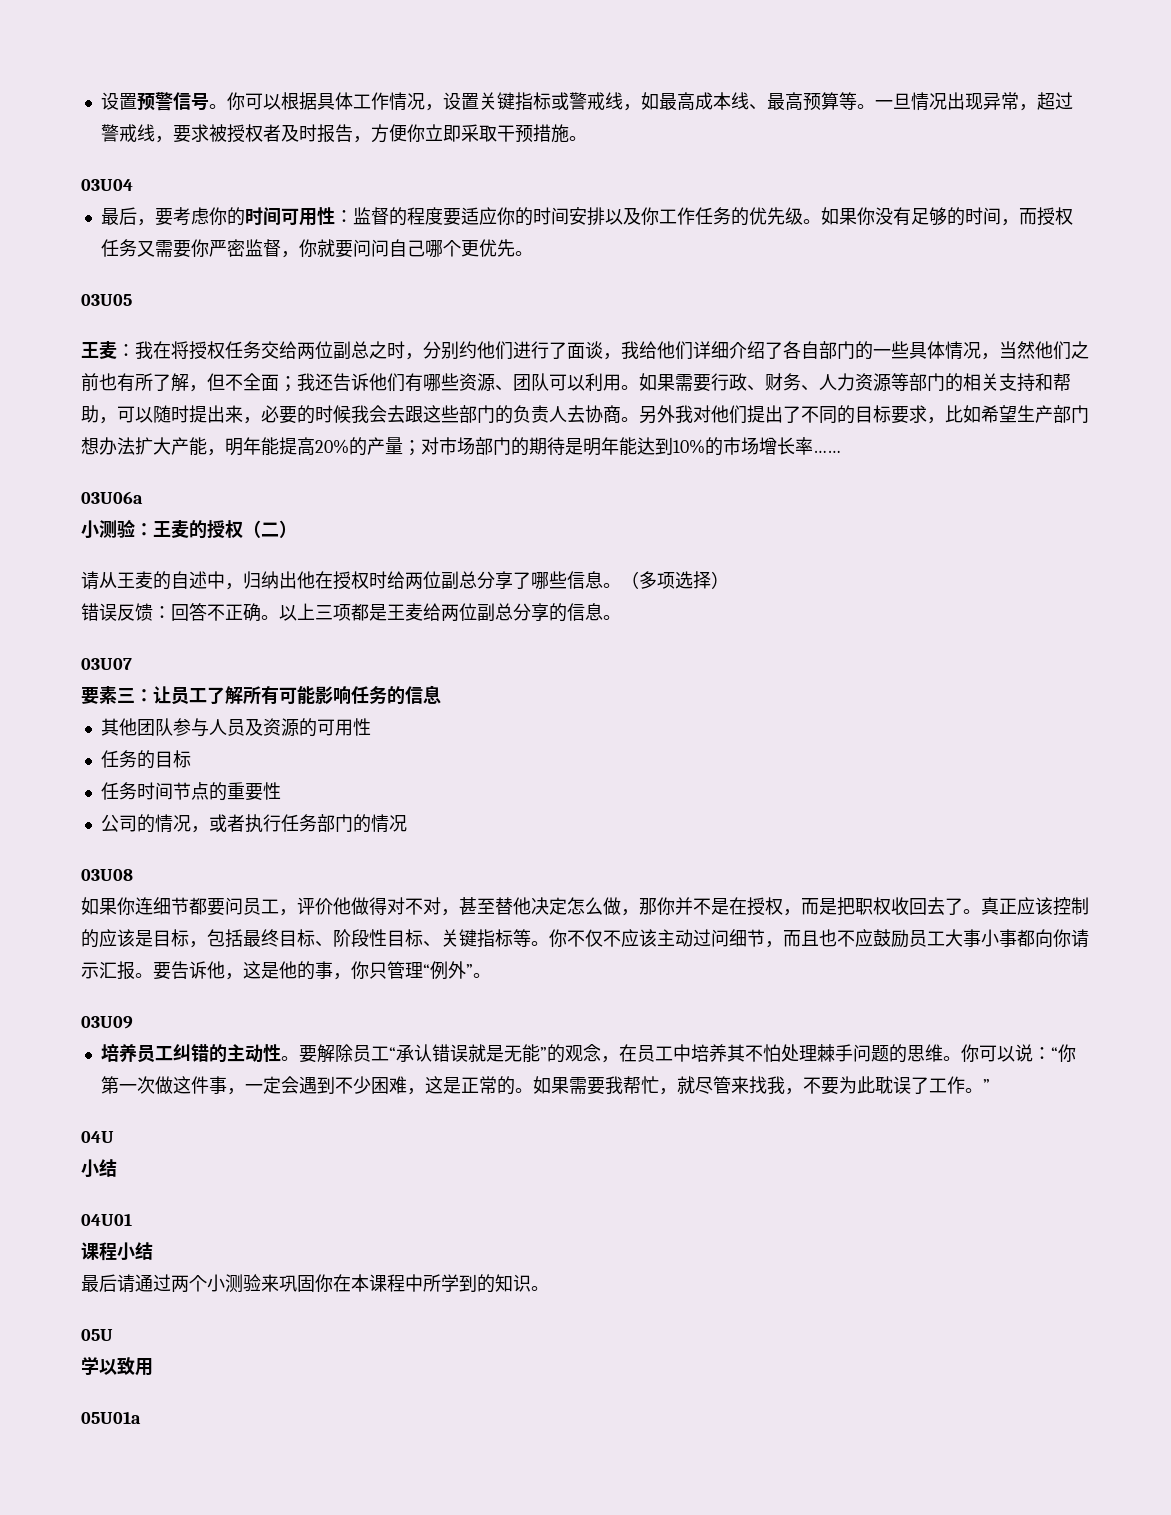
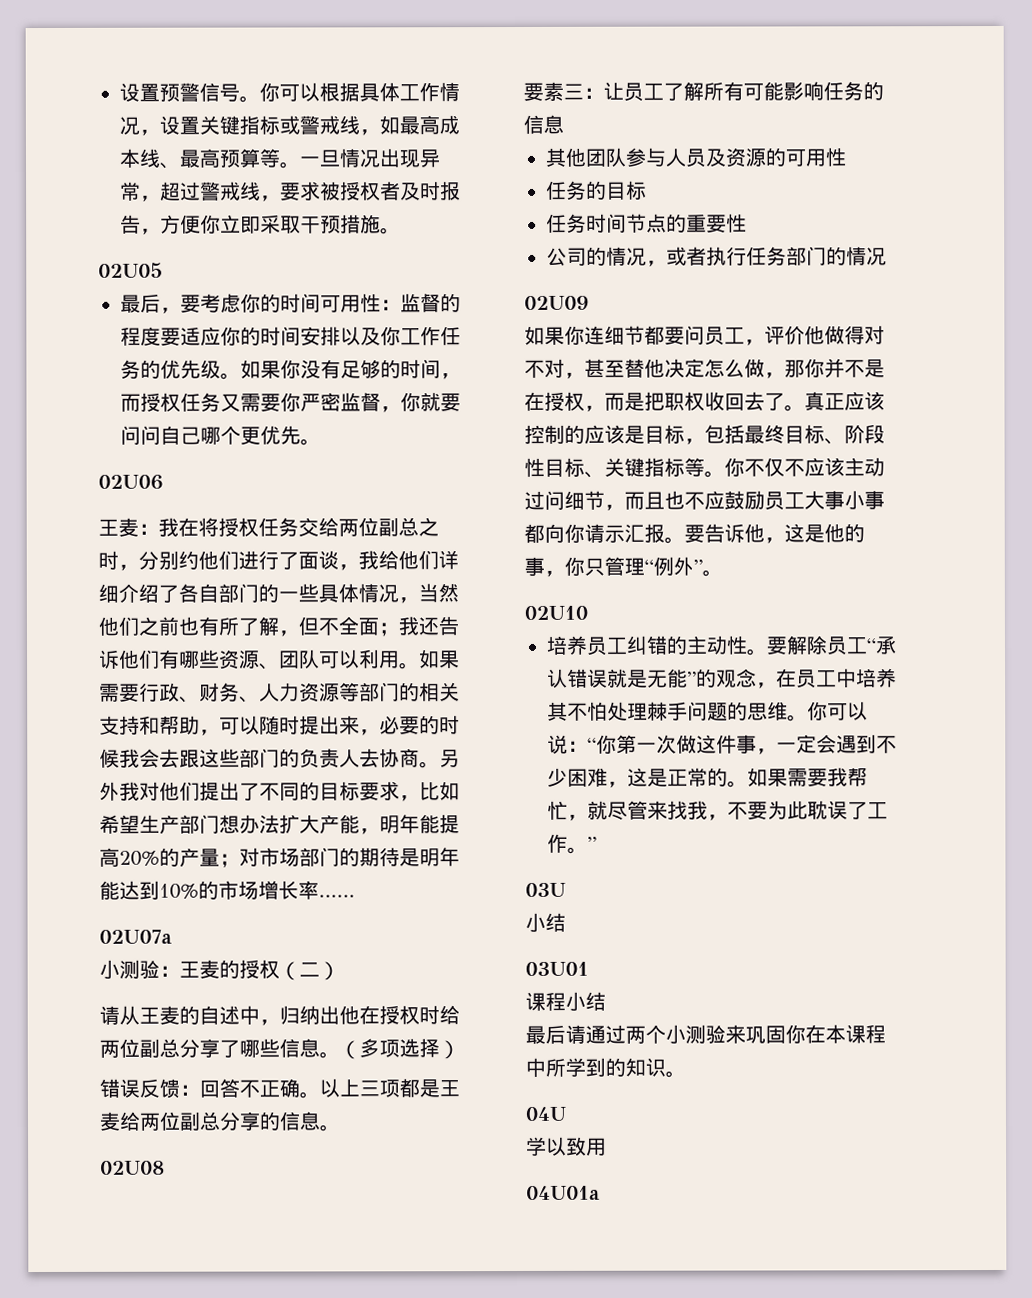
- 03U04
+ 02U05
- 03U05
+ 02U06
- 03U06a
+ 02U07a
- 03U07
+ 02U08
- 03U08
+ 02U09
- 03U09
+ 02U10
- 04U
+ 03U
  小结
- 04U01
+ 03U01
- 05U
+ 04U
- 05U01a
+ 04U01a

